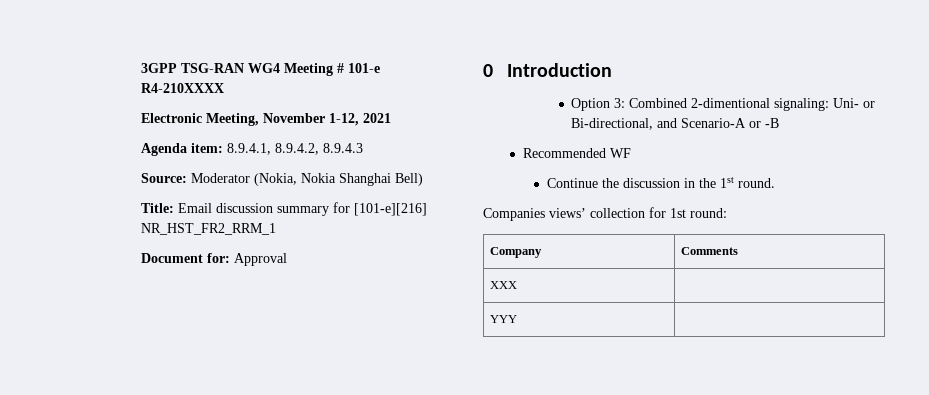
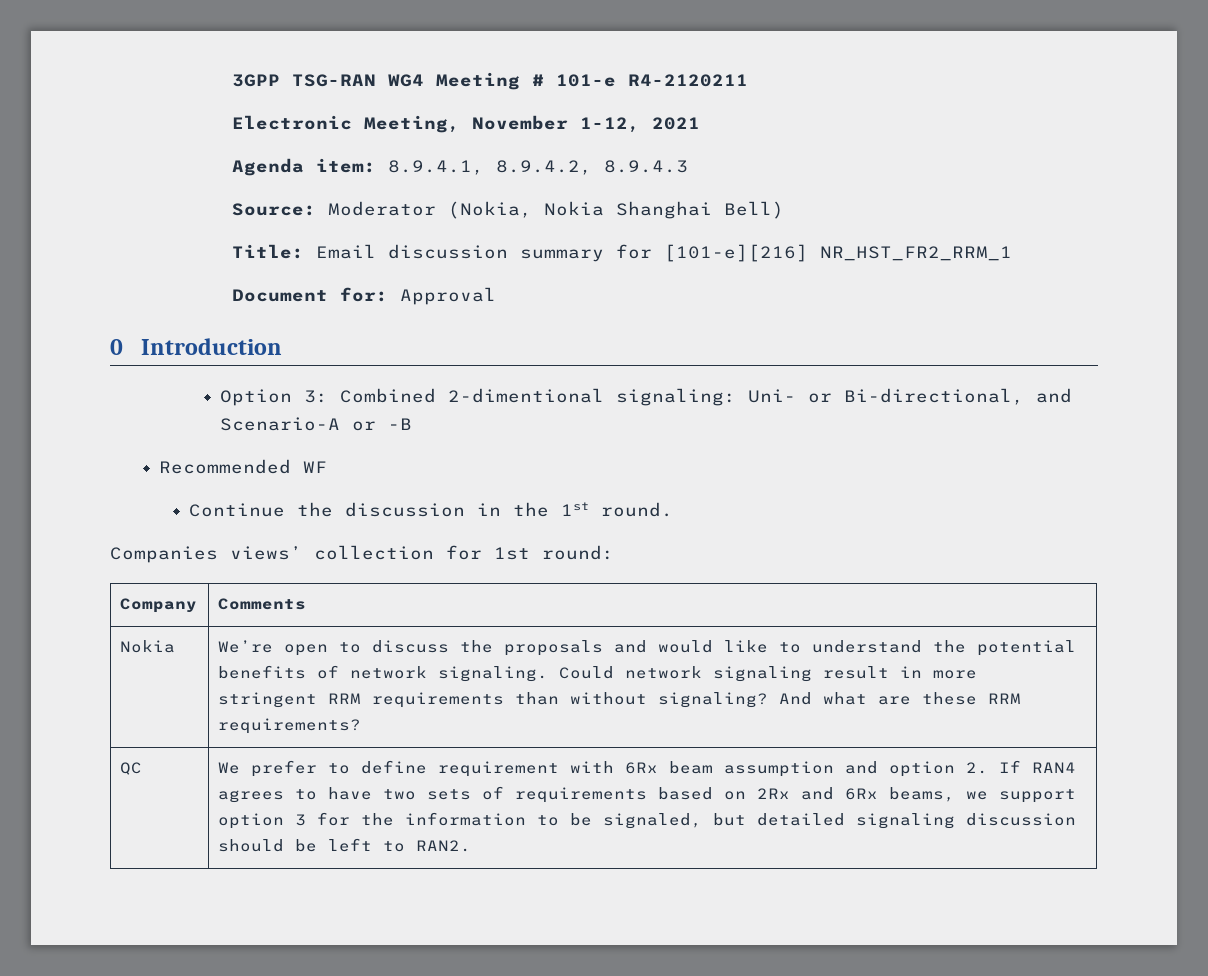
- 3GPP TSG-RAN WG4 Meeting # 101-e R4-210XXXX
+ 3GPP TSG-RAN WG4 Meeting # 101-e R4-2120211
- XXX |
- YYY |
+ Nokia | We’re open to discuss the proposals and would like to understand the potential benefits of network signaling. Could network signaling result in more stringent RRM requirements than without signaling? And what are these RRM requirements?
+ QC | We prefer to define requirement with 6Rx beam assumption and option 2. If RAN4 agrees to have two sets of requirements based on 2Rx and 6Rx beams, we support option 3 for the information to be signaled, but detailed signaling discussion should be left to RAN2.

